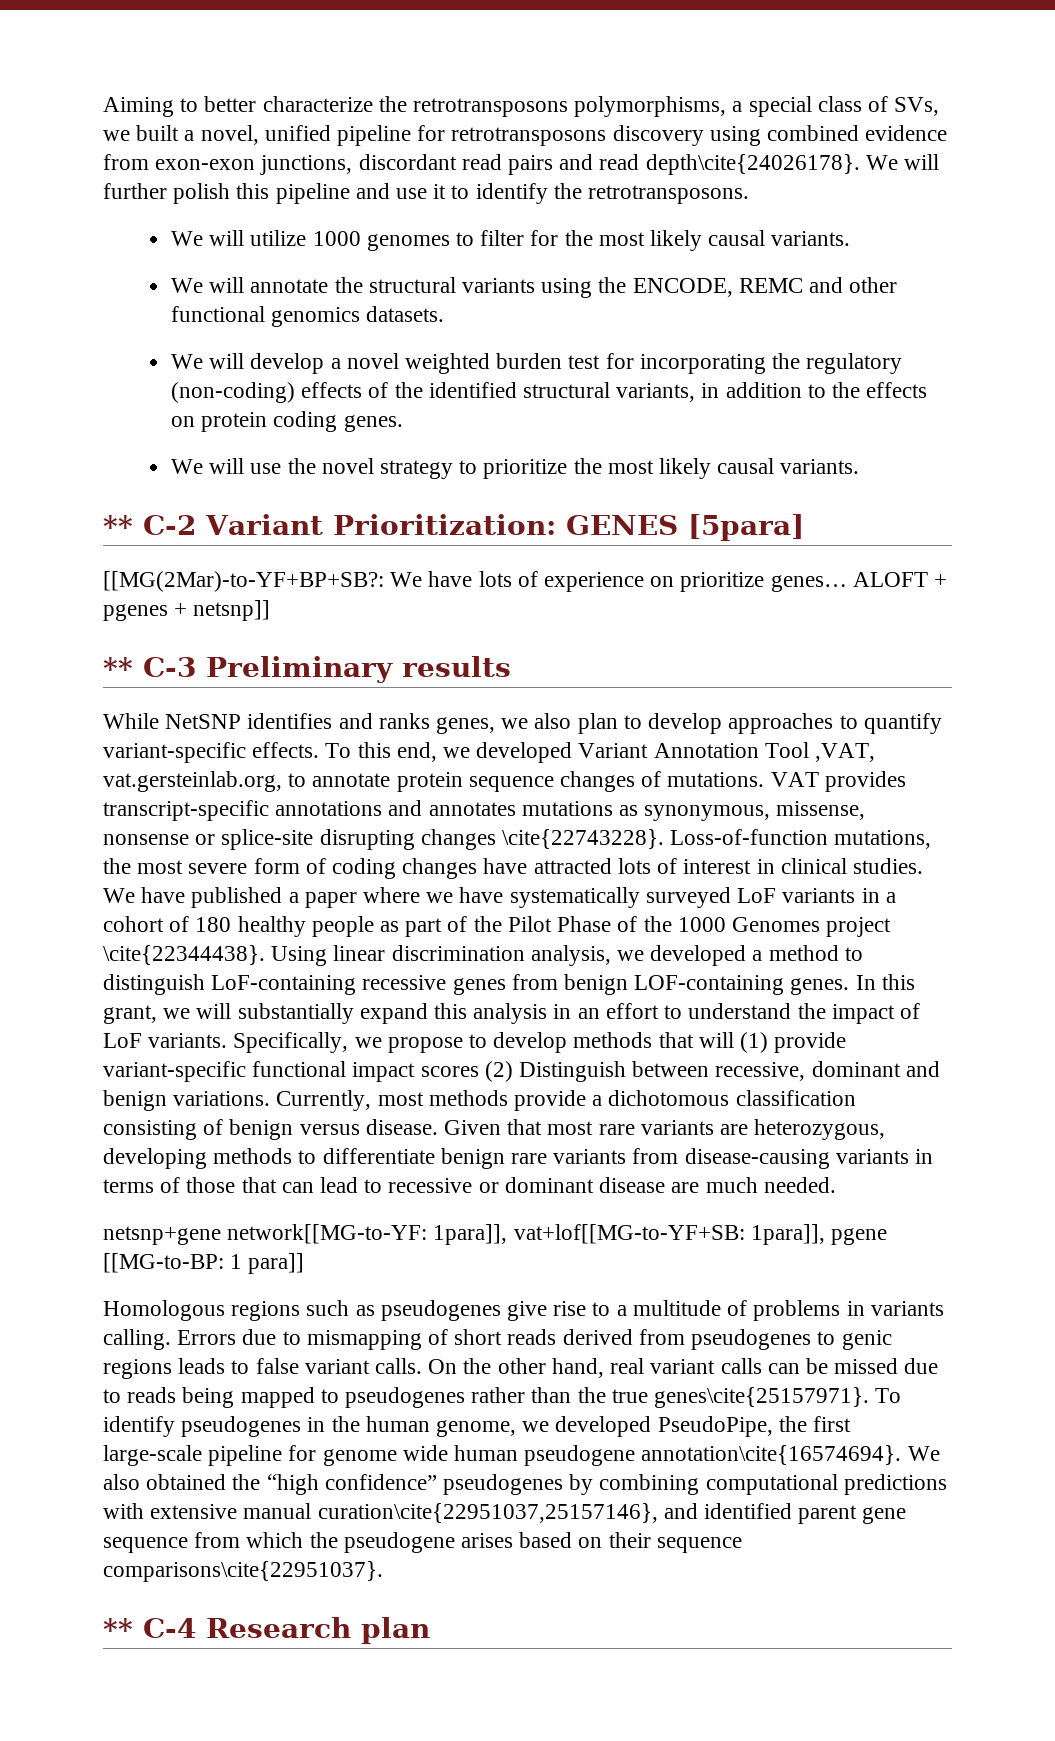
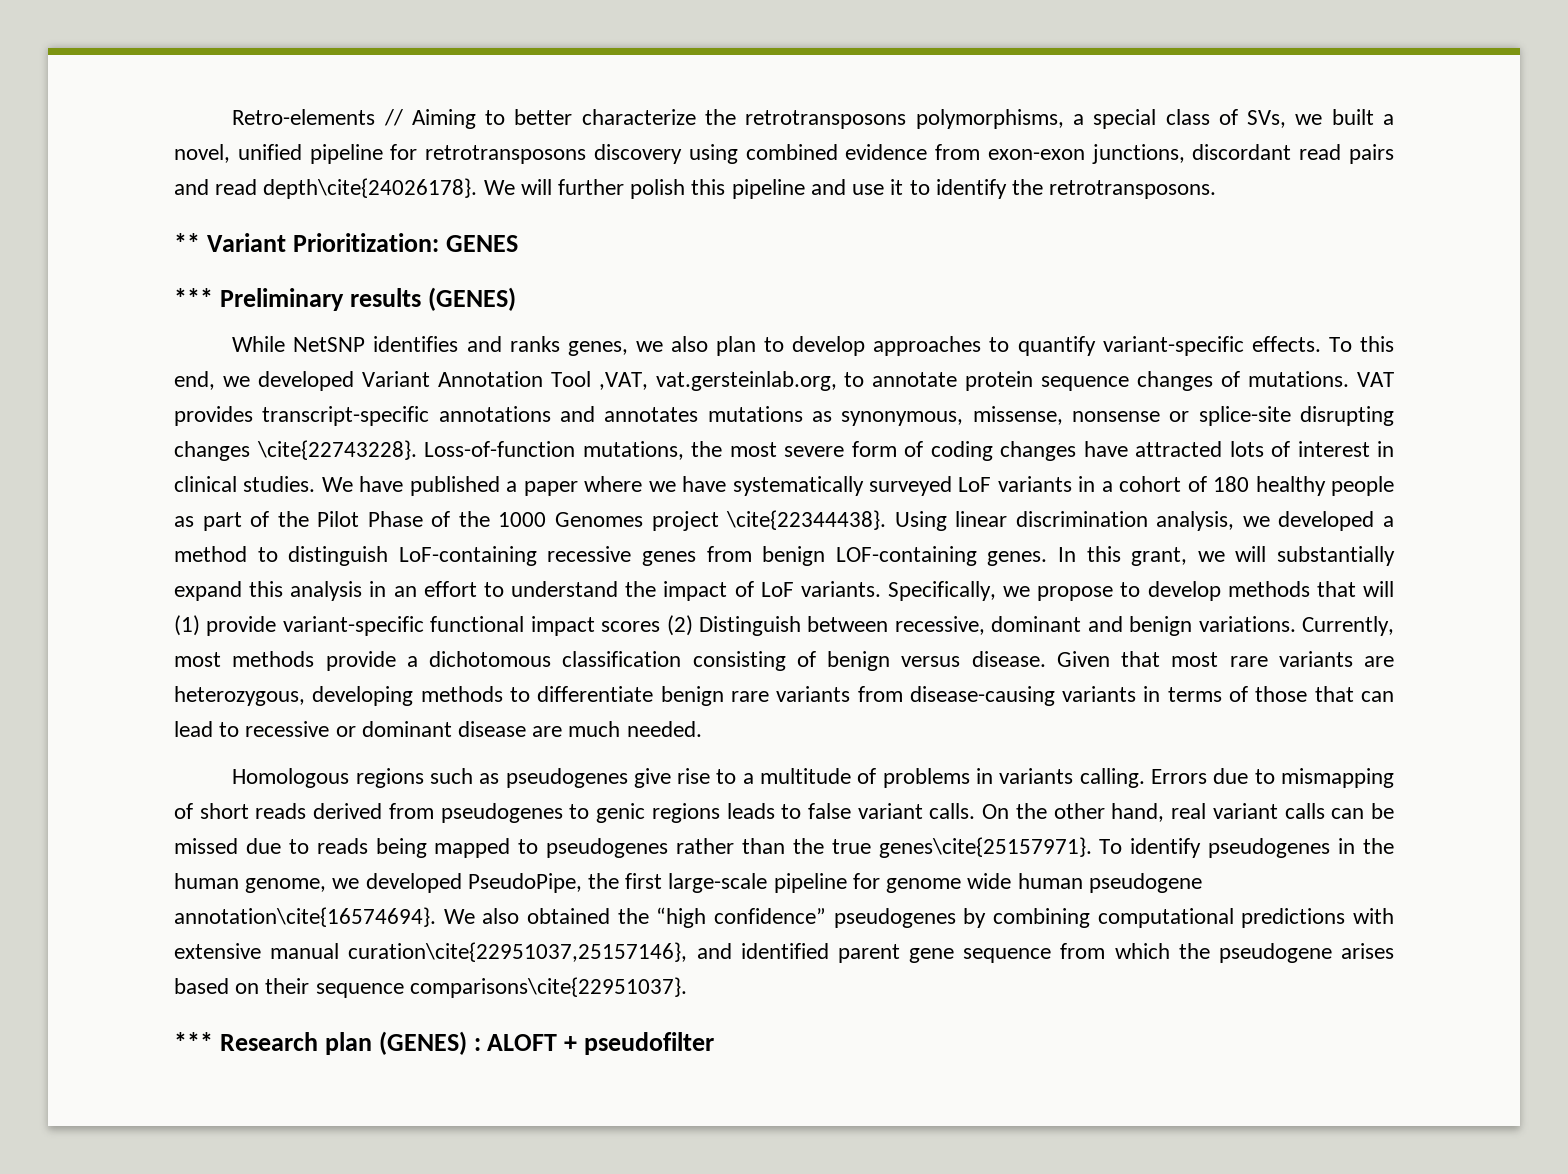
- Aiming to better characterize the retrotransposons polymorphisms, a special class of SVs, we built a novel, unified pipeline for retrotransposons discovery using combined evidence from exon-exon junctions, discordant read pairs and read depth\cite{24026178}.
+ Retro-elements // Aiming to better characterize the retrotransposons polymorphisms, a special class of SVs, we built a novel, unified pipeline for retrotransposons discovery using combined evidence from exon-exon junctions, discordant read pairs and read depth\cite{24026178}.
- We will utilize 1000 genomes to filter for the most likely causal variants.
- We will annotate the structural variants using the ENCODE, REMC and other functional genomics datasets.
- We will develop a novel weighted burden test for incorporating the regulatory (non-coding) effects of the identified structural variants, in addition to the effects on protein coding genes.
- We will use the novel strategy to prioritize the most likely causal variants.
- ** C-2 Variant Prioritization: GENES [5para]
- [[MG(2Mar)-to-YF+BP+SB?: We have lots of experience on prioritize genes… ALOFT + pgenes + netsnp]]
- ** C-3 Preliminary results
+ ** Variant Prioritization: GENES
+ *** Preliminary results (GENES)
- netsnp+gene network[[MG-to-YF: 1para]], vat+lof[[MG-to-YF+SB: 1para]], pgene [[MG-to-BP: 1 para]]
- ** C-4 Research plan
+ *** Research plan (GENES) : ALOFT + pseudofilter

